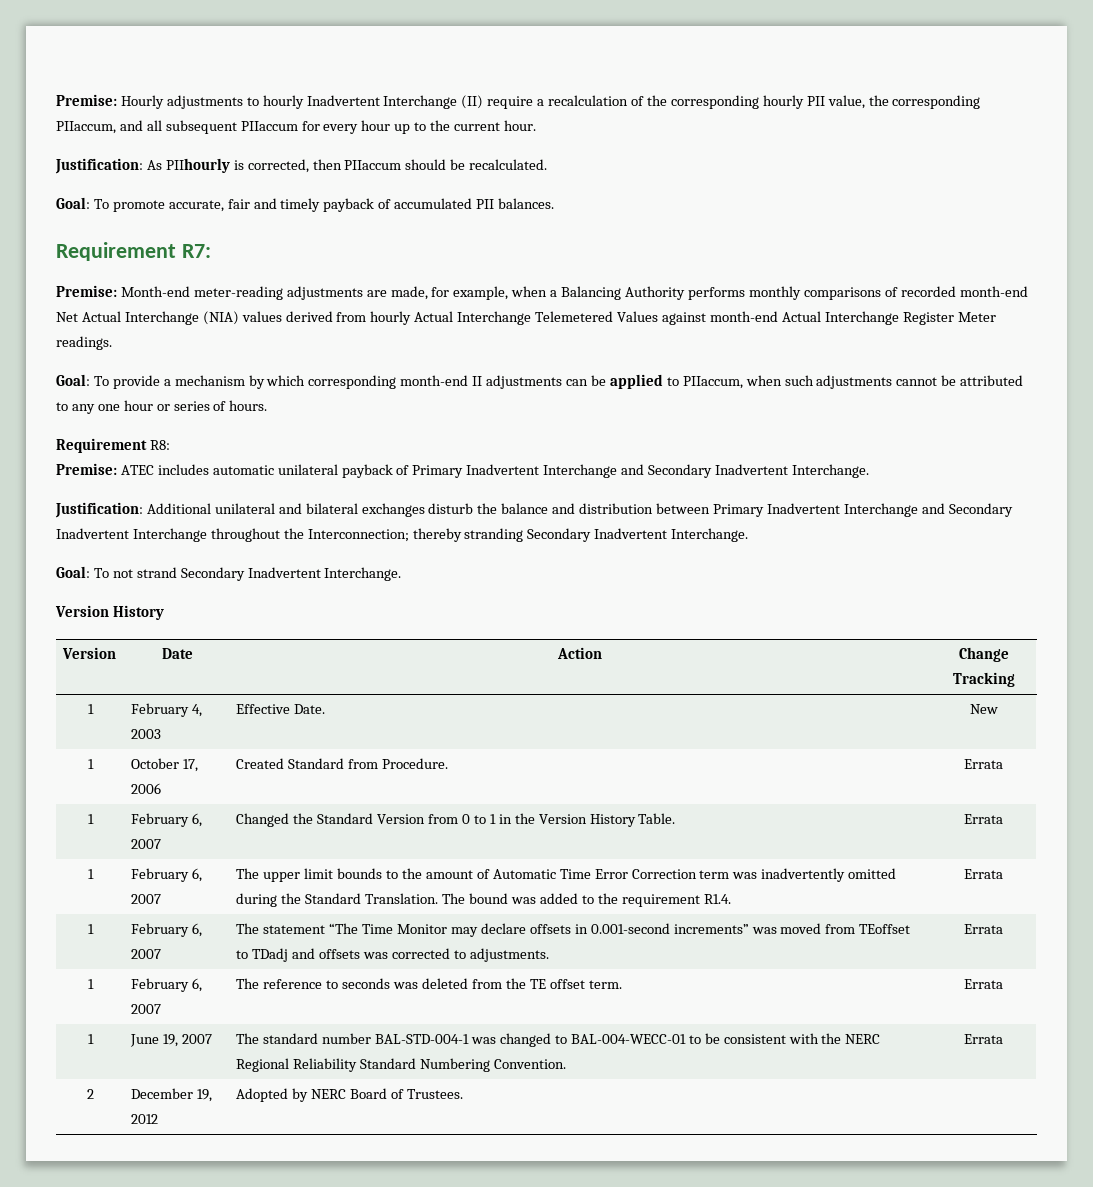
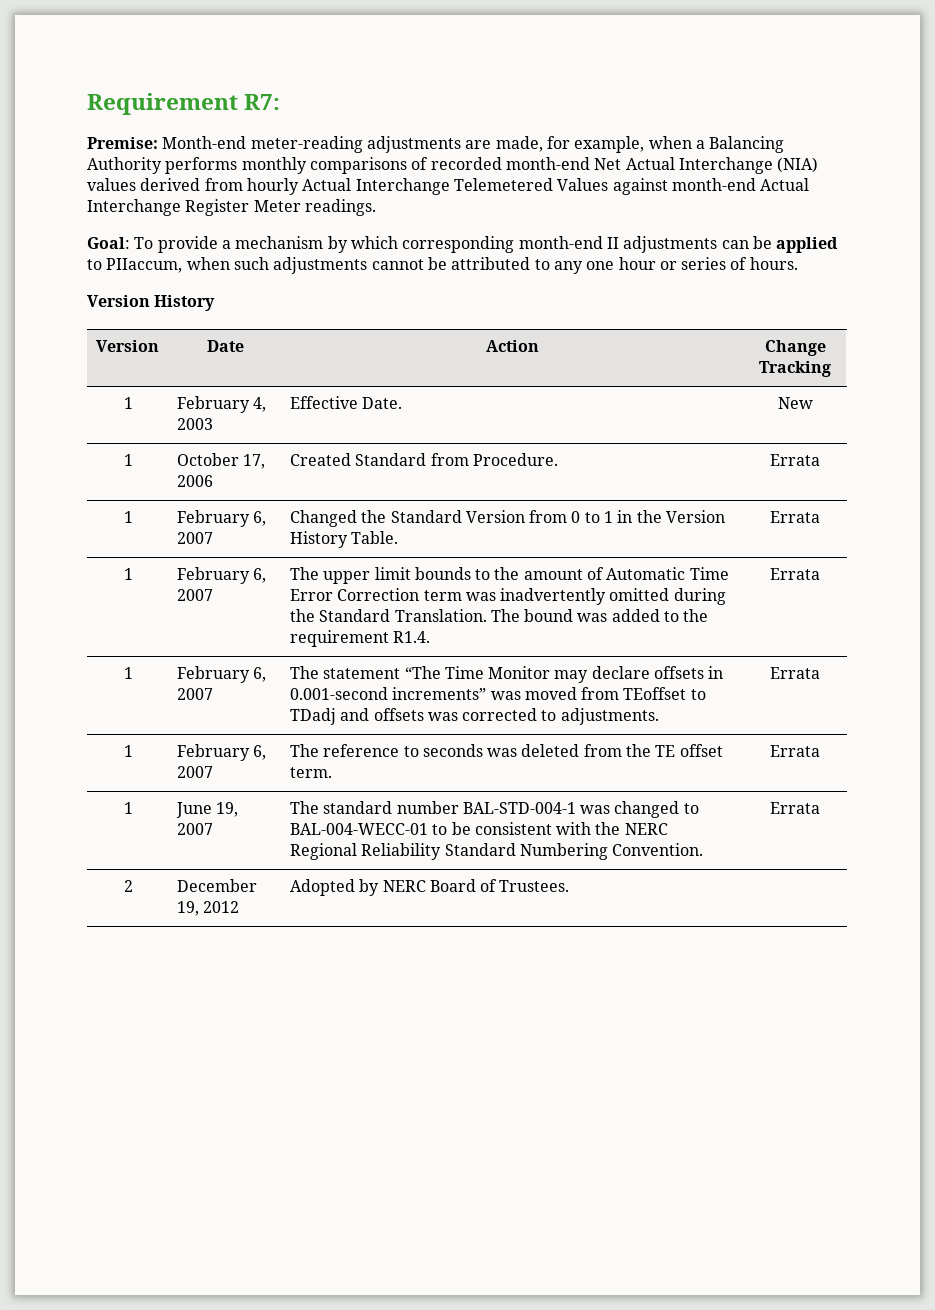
- Premise: Hourly adjustments to hourly Inadvertent Interchange (II) require a recalculation of the corresponding hourly PII value, the corresponding PIIaccum, and all subsequent PIIaccum for every hour up to the current hour.
- Justification: As PIIhourly is corrected, then PIIaccum should be recalculated.
- Goal: To promote accurate, fair and timely payback of accumulated PII balances.
- Requirement R8:
- Premise: ATEC includes automatic unilateral payback of Primary Inadvertent Interchange and Secondary Inadvertent Interchange.
- Justification: Additional unilateral and bilateral exchanges disturb the balance and distribution between Primary Inadvertent Interchange and Secondary Inadvertent Interchange throughout the Interconnection; thereby stranding Secondary Inadvertent Interchange.
- Goal: To not strand Secondary Inadvertent Interchange.

